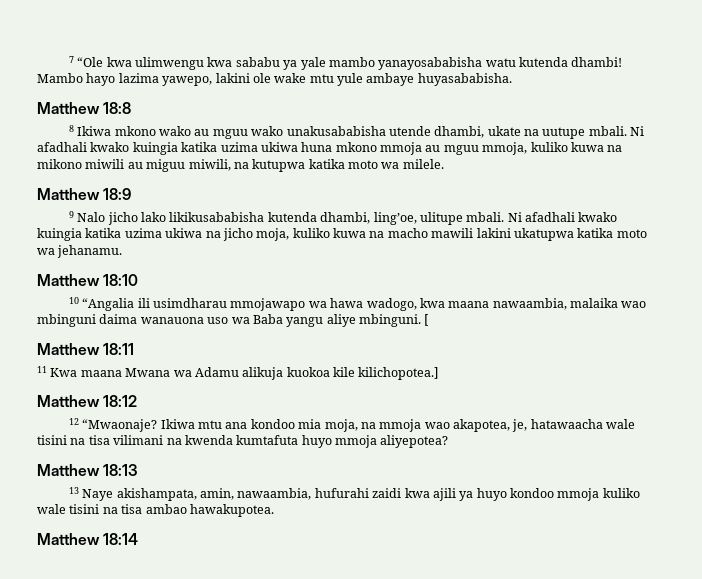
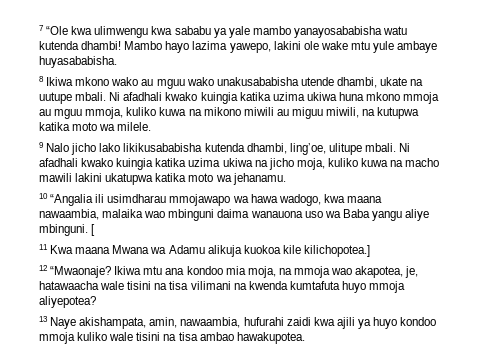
- Matthew 18:8
- Matthew 18:9
- Matthew 18:10
- Matthew 18:11
- Matthew 18:12
- Matthew 18:13
- Matthew 18:14

